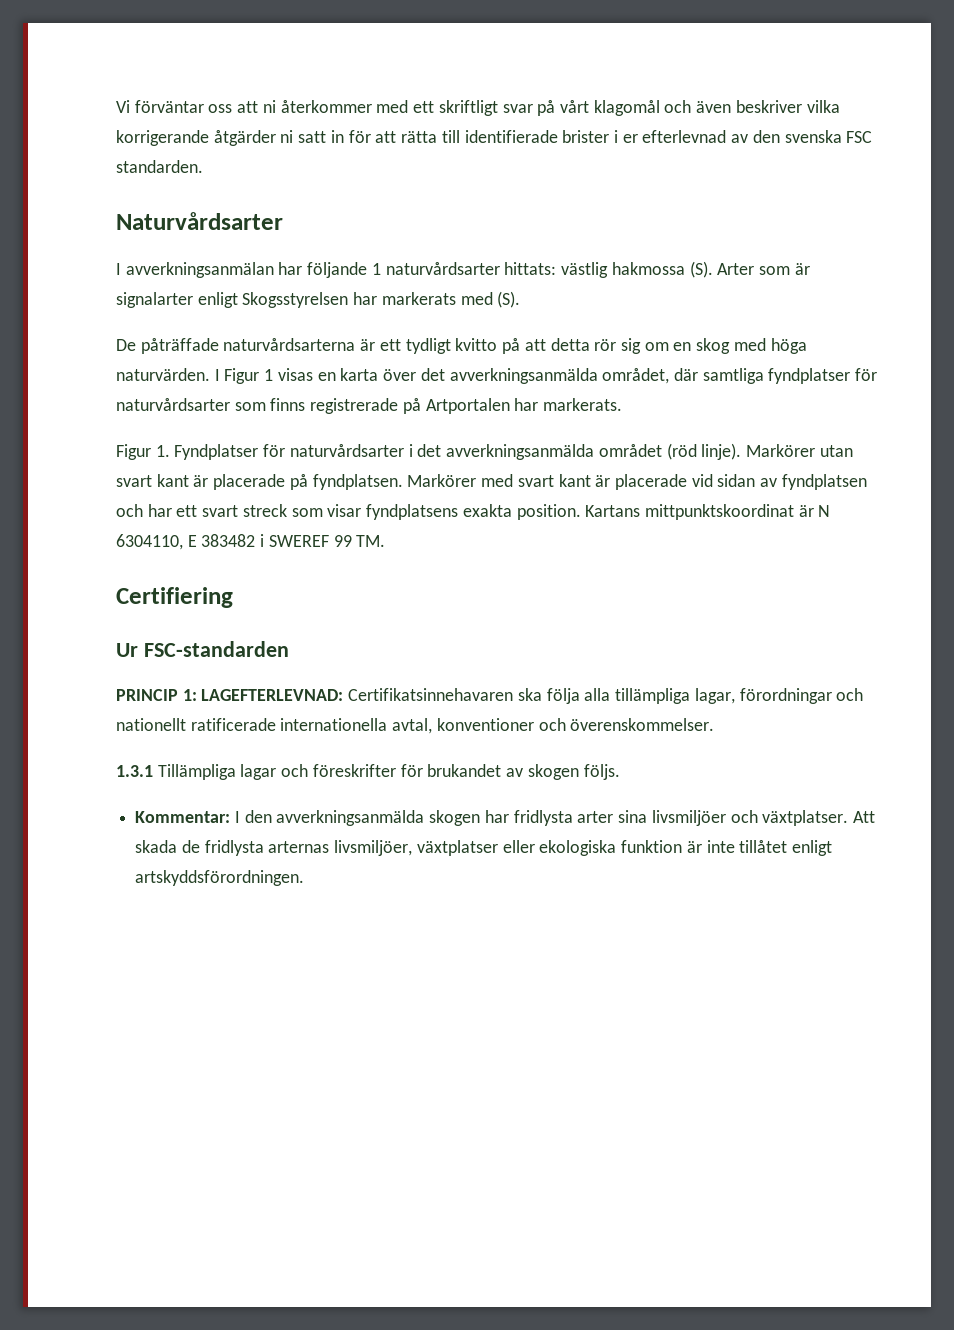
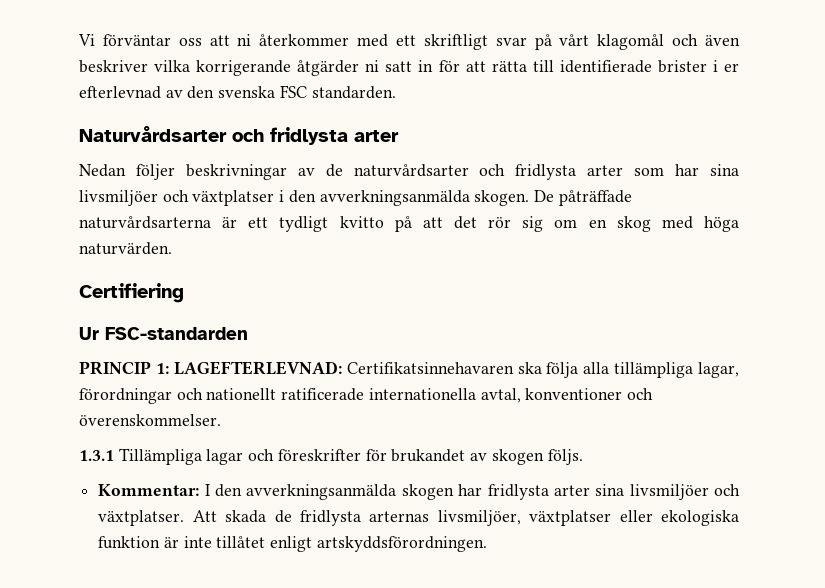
- Naturvårdsarter
- I avverkningsanmälan har följande 1 naturvårdsarter hittats: västlig hakmossa (S). Arter som är signalarter enligt Skogsstyrelsen har markerats med (S).
- De påträffade naturvårdsarterna är ett tydligt kvitto på att detta rör sig om en skog med höga naturvärden. I Figur 1 visas en karta över det avverkningsanmälda området, där samtliga fyndplatser för naturvårdsarter som finns registrerade på Artportalen har markerats.
- Figur 1. Fyndplatser för naturvårdsarter i det avverkningsanmälda området (röd linje). Markörer utan svart kant är placerade på fyndplatsen. Markörer med svart kant är placerade vid sidan av fyndplatsen och har ett svart streck som visar fyndplatsens exakta position. Kartans mittpunktskoordinat är N 6304110, E 383482 i SWEREF 99 TM.
+ Naturvårdsarter och fridlysta arter
+ Nedan följer beskrivningar av de naturvårdsarter och fridlysta arter som har sina livsmiljöer och växtplatser i den avverkningsanmälda skogen. De påträffade naturvårdsarterna är ett tydligt kvitto på att det rör sig om en skog med höga naturvärden.

